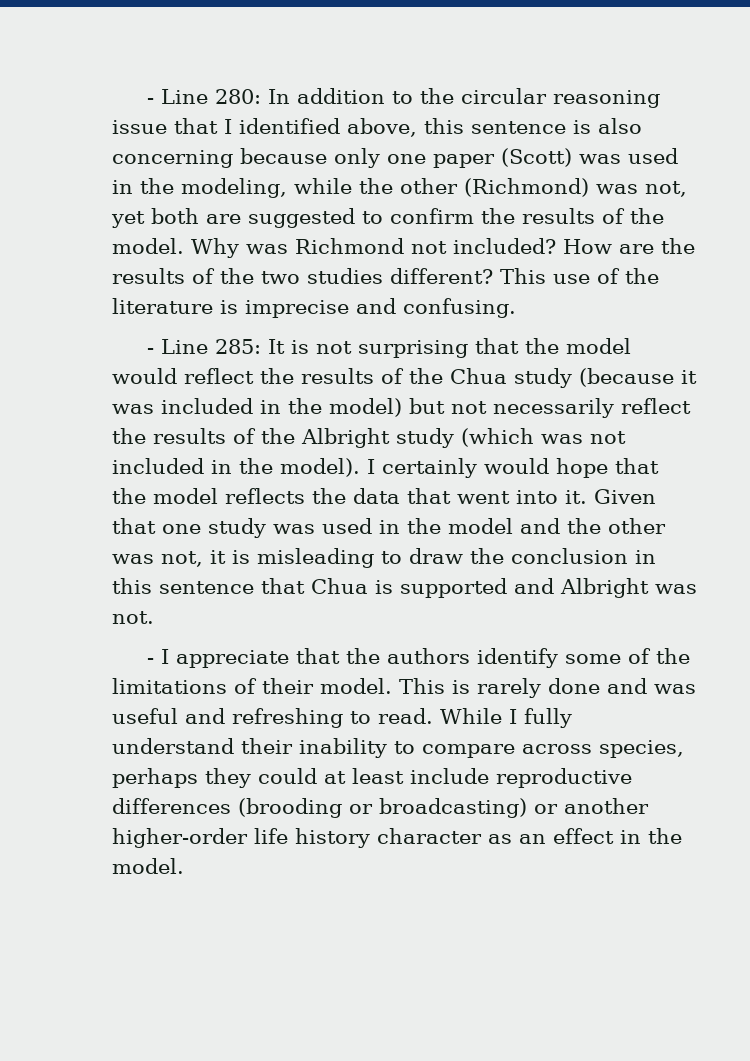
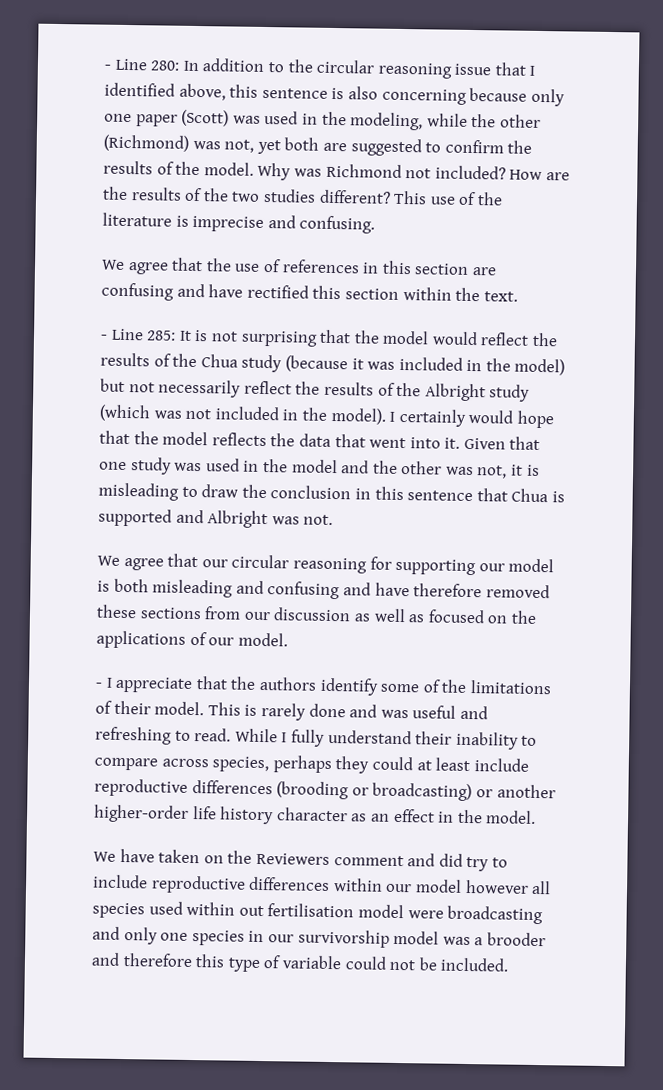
+ We agree that the use of references in this section are confusing and have rectified this section within the text.
+ We agree that our circular reasoning for supporting our model is both misleading and confusing and have therefore removed these sections from our discussion as well as focused on the applications of our model.
+ We have taken on the Reviewers comment and did try to include reproductive differences within our model however all species used within out fertilisation model were broadcasting and only one species in our survivorship model was a brooder and therefore this type of variable could not be included.

